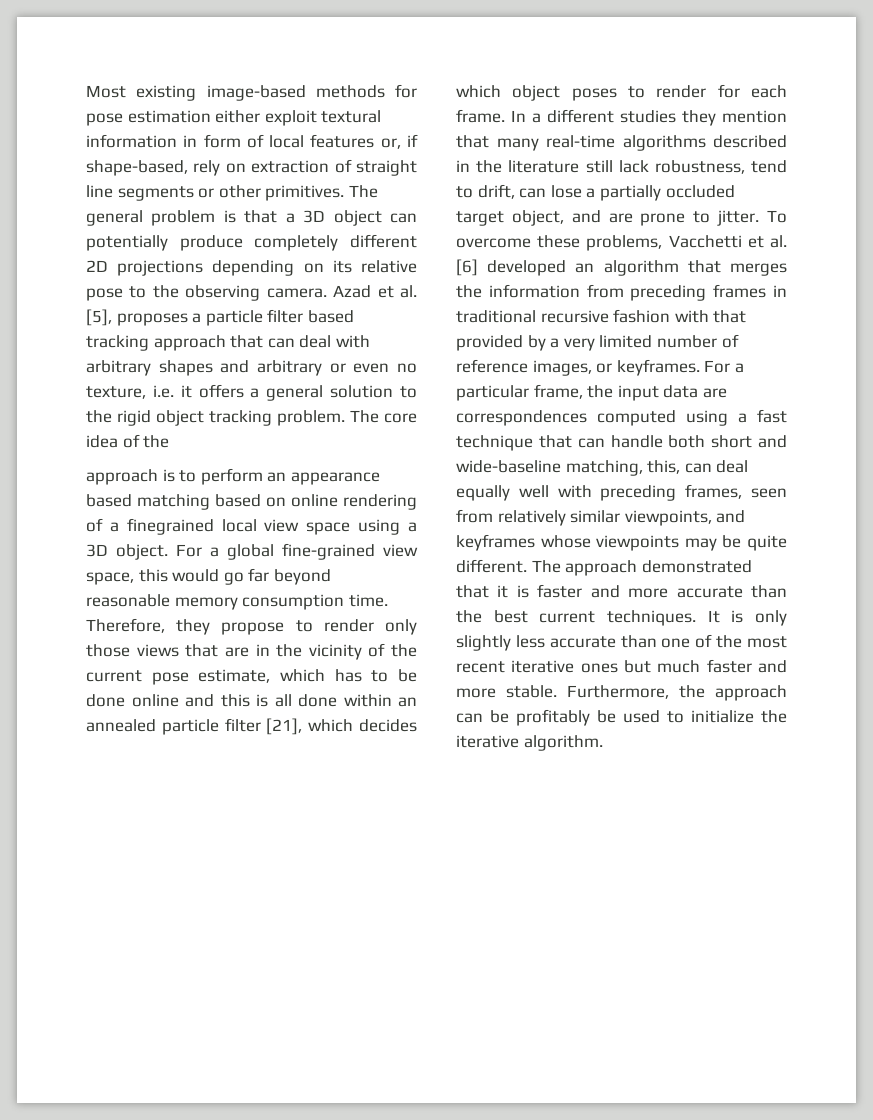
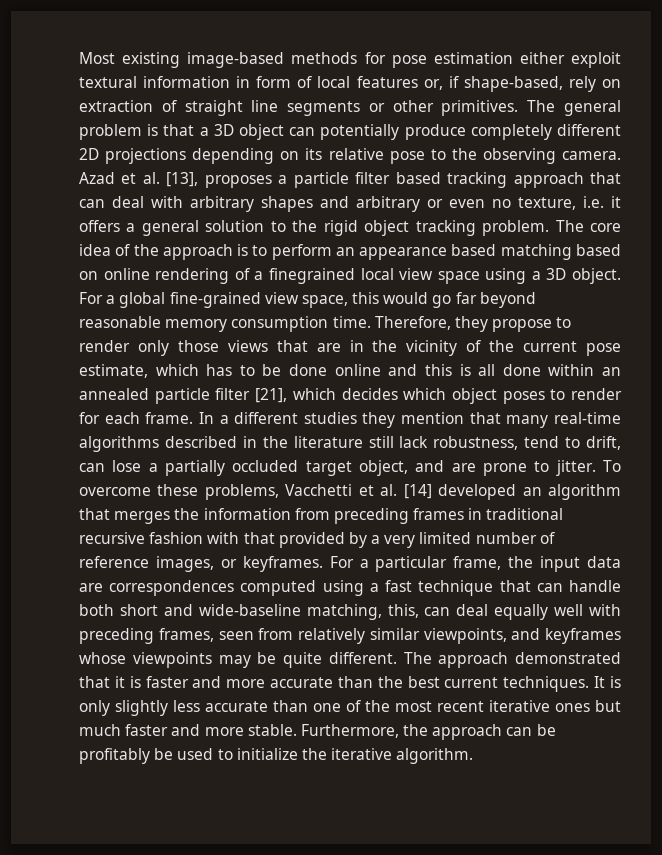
- Azad et al. [5], proposes a particle filter based tracking approach that can deal with arbitrary shapes and arbitrary or even no texture, i.e. it offers a general solution to the rigid object tracking problem.
+ Azad et al. [13], proposes a particle filter based tracking approach that can deal with arbitrary shapes and arbitrary or even no texture, i.e. it offers a general solution to the rigid object tracking problem.
- The core idea of the
- approach is to perform an appearance based matching based on online rendering of a finegrained local view space using a 3D object.
+ The core idea of the approach is to perform an appearance based matching based on online rendering of a finegrained local view space using a 3D object.
- To overcome these problems, Vacchetti et al. [6] developed an algorithm that merges the information from preceding frames in traditional recursive fashion with that provided by a very limited number of reference images, or keyframes.
+ To overcome these problems, Vacchetti et al. [14] developed an algorithm that merges the information from preceding frames in traditional recursive fashion with that provided by a very limited number of reference images, or keyframes.

